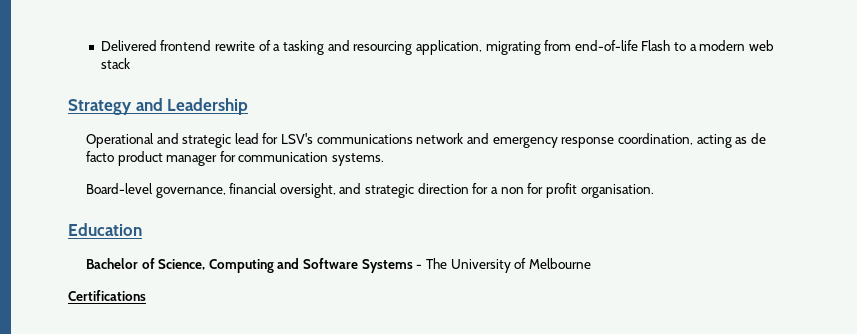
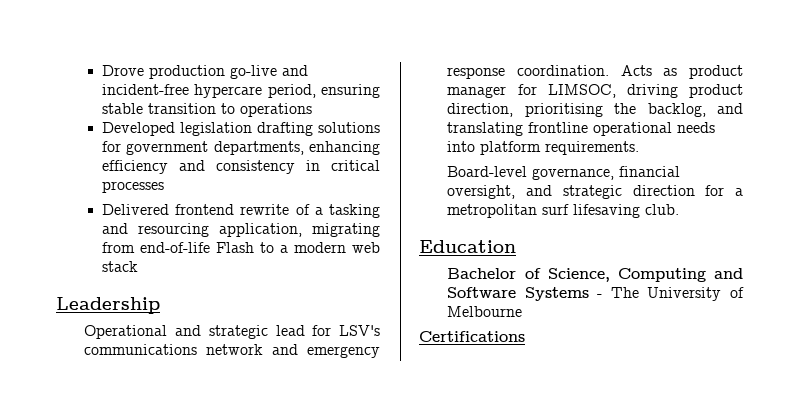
+ Drove production go-live and incident-free hypercare period, ensuring stable transition to operations
+ Developed legislation drafting solutions for government departments, enhancing efficiency and consistency in critical processes
- Strategy and Leadership
+ Leadership
- Operational and strategic lead for LSV's communications network and emergency response coordination, acting as de facto product manager for communication systems.
+ Operational and strategic lead for LSV's communications network and emergency response coordination. Acts as product manager for LIMSOC, driving product direction, prioritising the backlog, and translating frontline operational needs into platform requirements.
- Board-level governance, financial oversight, and strategic direction for a non for profit organisation.
+ Board-level governance, financial oversight, and strategic direction for a metropolitan surf lifesaving club.

